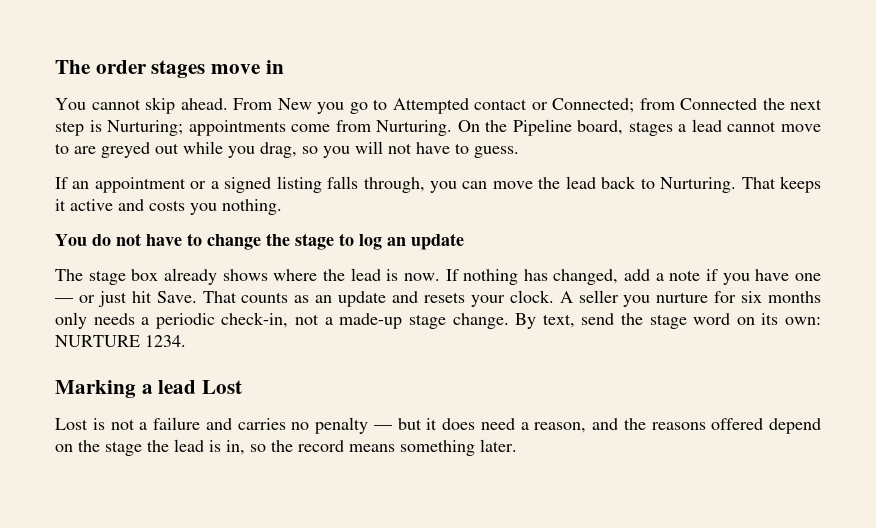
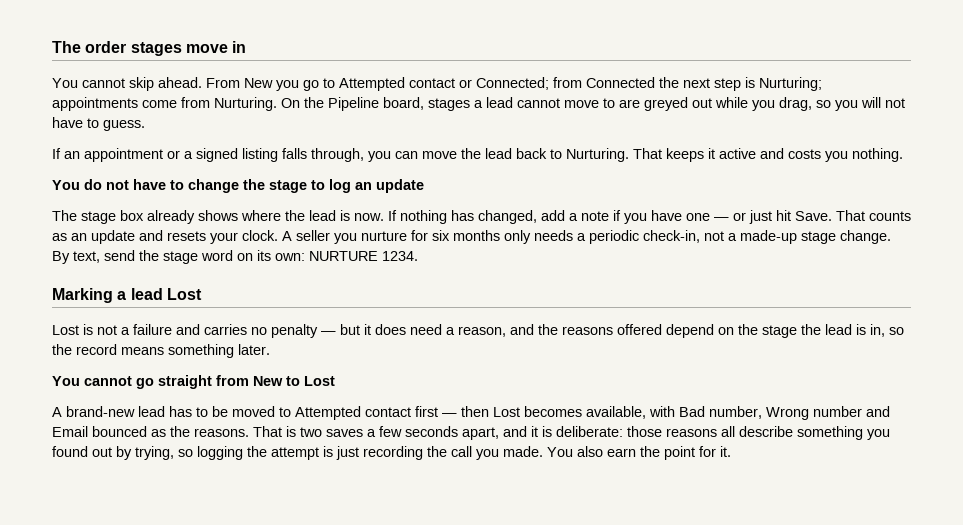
+ You cannot go straight from New to Lost
+ A brand-new lead has to be moved to Attempted contact first — then Lost becomes available, with Bad number, Wrong number and Email bounced as the reasons. That is two saves a few seconds apart, and it is deliberate: those reasons all describe something you found out by trying, so logging the attempt is just recording the call you made. You also earn the point for it.

